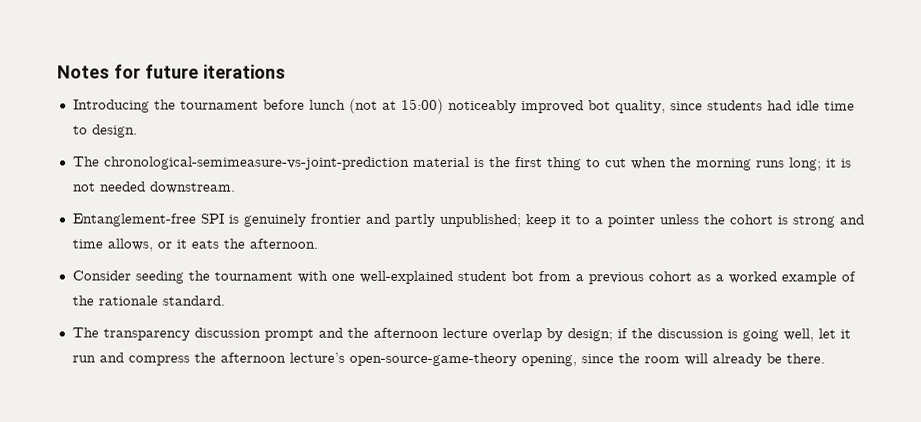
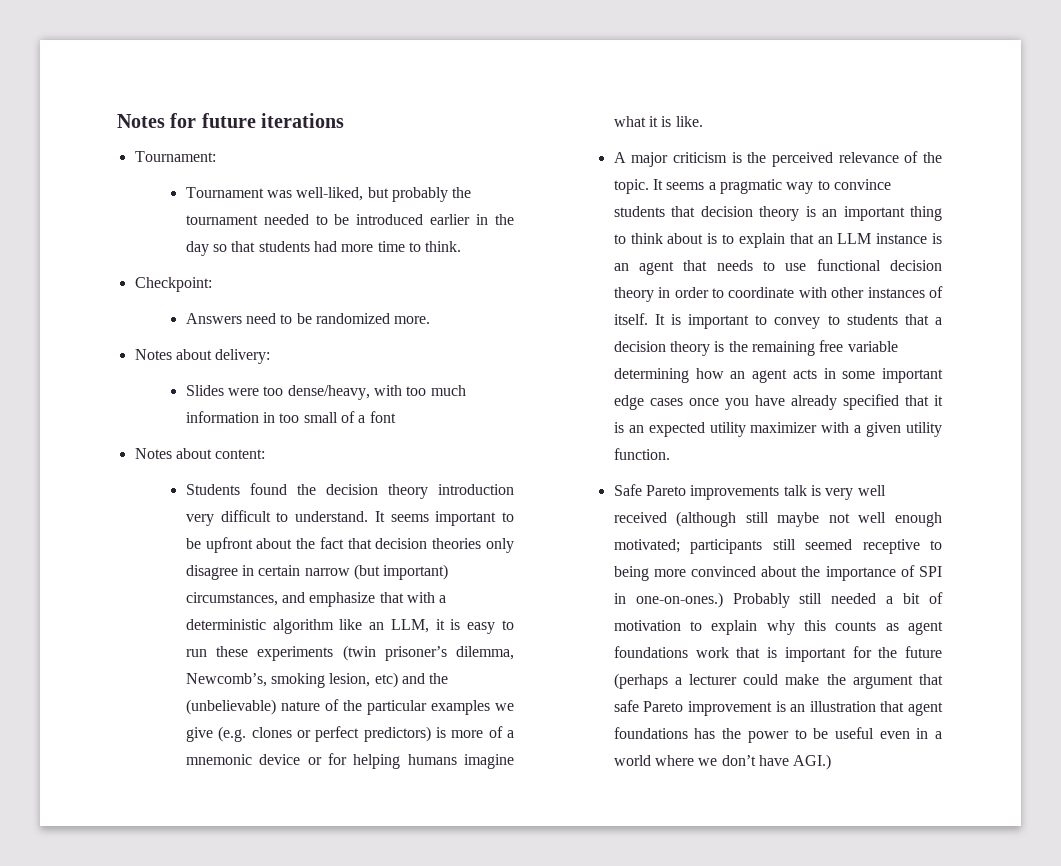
- Introducing the tournament before lunch (not at 15:00) noticeably improved bot quality, since students had idle time to design.
- The chronological-semimeasure-vs-joint-prediction material is the first thing to cut when the morning runs long; it is not needed downstream.
- Entanglement-free SPI is genuinely frontier and partly unpublished; keep it to a pointer unless the cohort is strong and time allows, or it eats the afternoon.
- Consider seeding the tournament with one well-explained student bot from a previous cohort as a worked example of the rationale standard.
- The transparency discussion prompt and the afternoon lecture overlap by design; if the discussion is going well, let it run and compress the afternoon lecture’s open-source-game-theory opening, since the room will already be there.
+ Tournament:
+ Tournament was well-liked, but probably the tournament needed to be introduced earlier in the day so that students had more time to think.
+ Checkpoint:
+ Answers need to be randomized more.
+ Notes about delivery:
+ Slides were too dense/heavy, with too much information in too small of a font
+ Notes about content:
+ Students found the decision theory introduction very difficult to understand. It seems important to be upfront about the fact that decision theories only disagree in certain narrow (but important) circumstances, and emphasize that with a deterministic algorithm like an LLM, it is easy to run these experiments (twin prisoner’s dilemma, Newcomb’s, smoking lesion, etc) and the (unbelievable) nature of the particular examples we give (e.g. clones or perfect predictors) is more of a mnemonic device or for helping humans imagine what it is like.
+ A major criticism is the perceived relevance of the topic. It seems a pragmatic way to convince students that decision theory is an important thing to think about is to explain that an LLM instance is an agent that needs to use functional decision theory in order to coordinate with other instances of itself. It is important to convey to students that a decision theory is the remaining free variable determining how an agent acts in some important edge cases once you have already specified that it is an expected utility maximizer with a given utility function.
+ Safe Pareto improvements talk is very well received (although still maybe not well enough motivated; participants still seemed receptive to being more convinced about the importance of SPI in one-on-ones.) Probably still needed a bit of motivation to explain why this counts as agent foundations work that is important for the future (perhaps a lecturer could make the argument that safe Pareto improvement is an illustration that agent foundations has the power to be useful even in a world where we don’t have AGI.)

